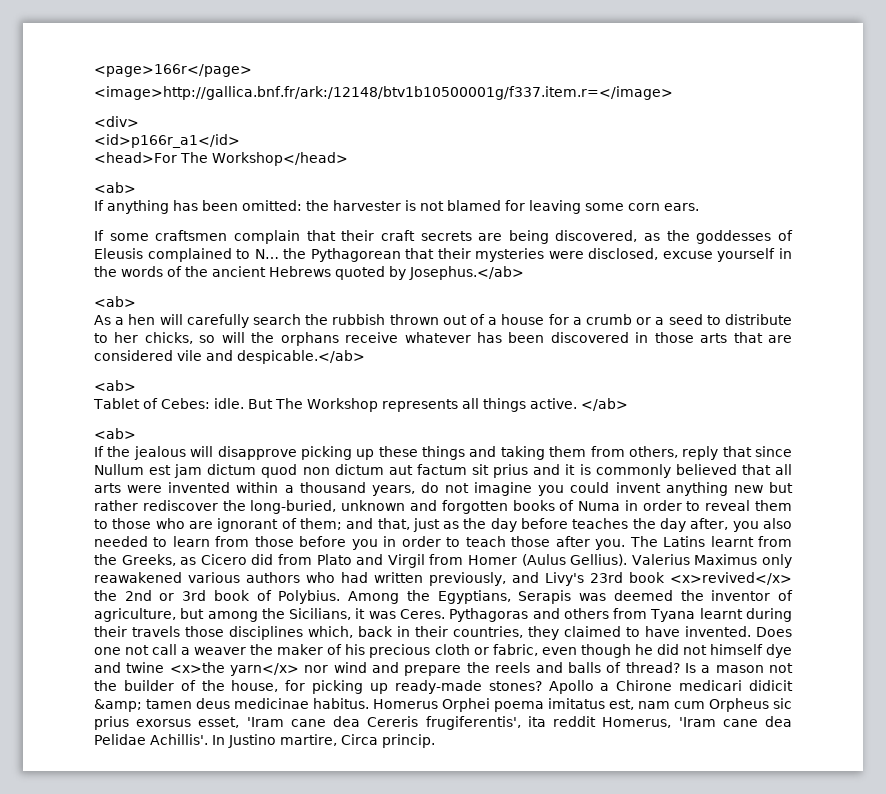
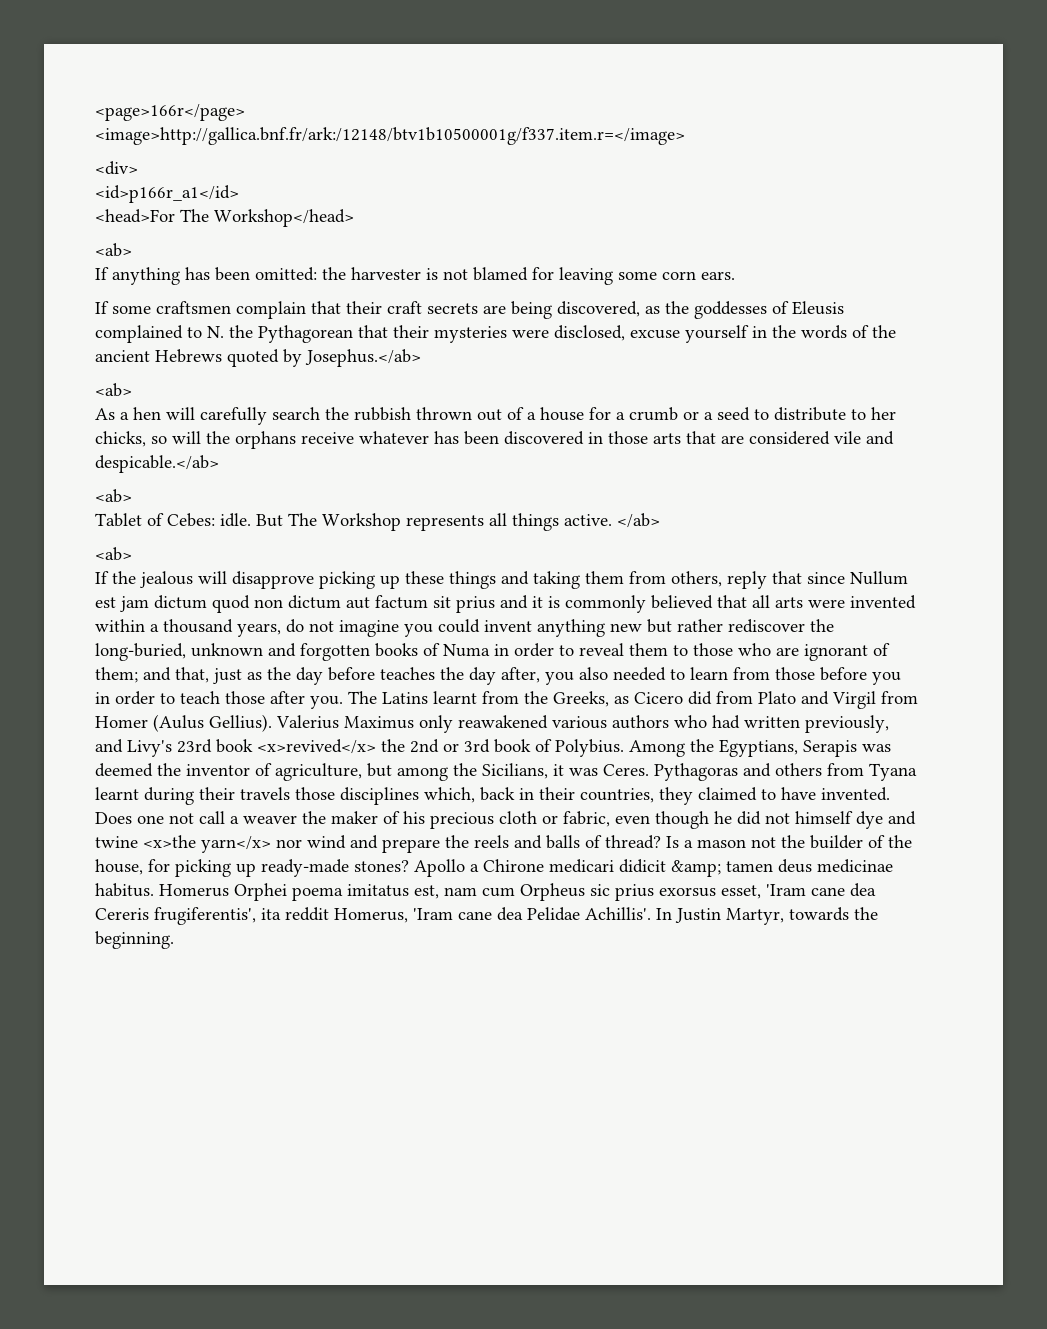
- If some craftsmen complain that their craft secrets are being discovered, as the goddesses of Eleusis complained to N… the Pythagorean that their mysteries were disclosed, excuse yourself in the words of the ancient Hebrews quoted by Josephus.</ab>
+ If some craftsmen complain that their craft secrets are being discovered, as the goddesses of Eleusis complained to N. the Pythagorean that their mysteries were disclosed, excuse yourself in the words of the ancient Hebrews quoted by Josephus.</ab>
- In Justino martire, Circa princip.
+ In Justin Martyr, towards the beginning.

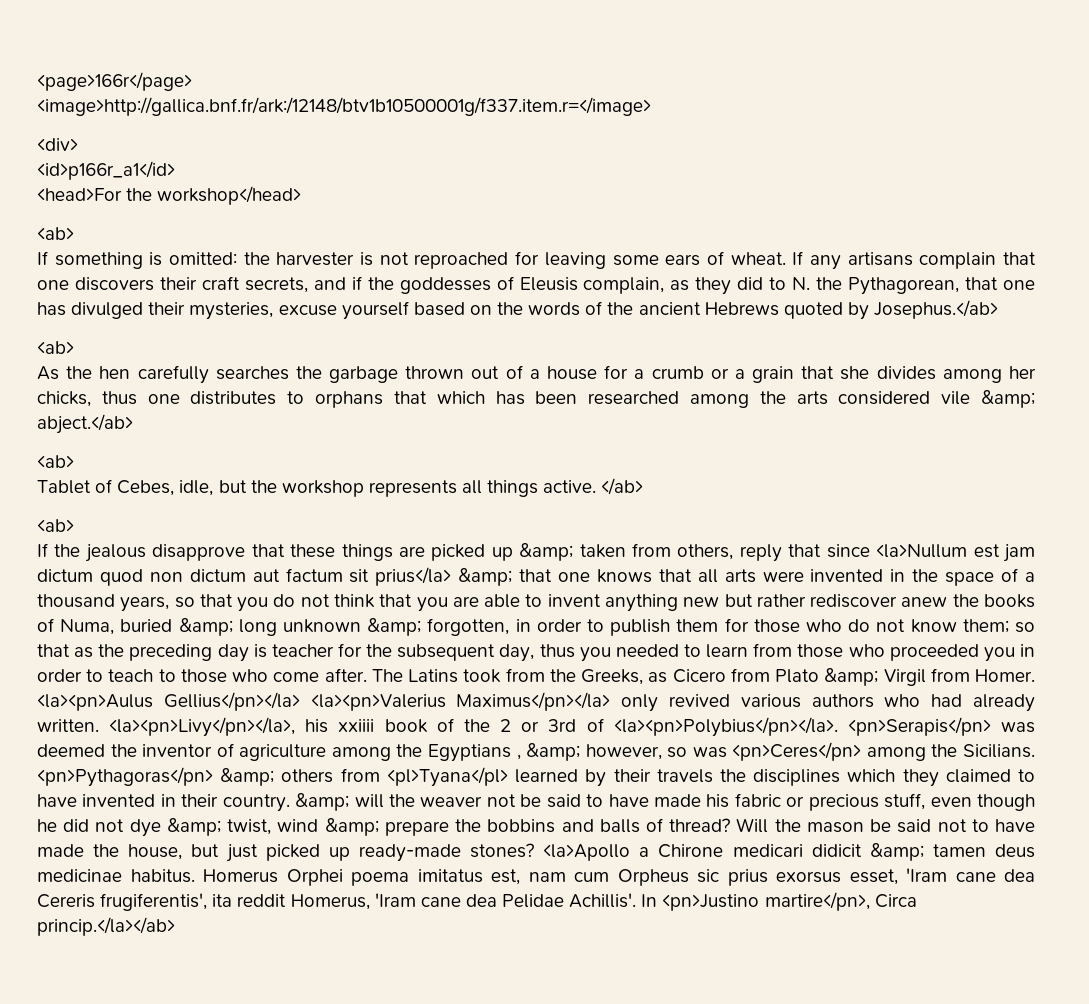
- <head>For The Workshop</head>
+ <head>For the workshop</head>
  <ab>
- If anything has been omitted: the harvester is not blamed for leaving some corn ears.
- If some craftsmen complain that their craft secrets are being discovered, as the goddesses of Eleusis complained to N. the Pythagorean that their mysteries were disclosed, excuse yourself in the words of the ancient Hebrews quoted by Josephus.</ab>
+ If something is omitted: the harvester is not reproached for leaving some ears of wheat. If any artisans complain that one discovers their craft secrets, and if the goddesses of Eleusis complain, as they did to N. the Pythagorean, that one has divulged their mysteries, excuse yourself based on the words of the ancient Hebrews quoted by Josephus.</ab>
- As a hen will carefully search the rubbish thrown out of a house for a crumb or a seed to distribute to her chicks, so will the orphans receive whatever has been discovered in those arts that are considered vile and despicable.</ab>
+ As the hen carefully searches the garbage thrown out of a house for a crumb or a grain that she divides among her chicks, thus one distributes to orphans that which has been researched among the arts considered vile &amp; abject.</ab>
  <ab>
- Tablet of Cebes: idle. But The Workshop represents all things active.
+ Tablet of Cebes, idle, but the workshop represents all things active.
- If the jealous will disapprove picking up these things and taking them from others, reply that since Nullum est jam dictum quod non dictum aut factum sit prius and it is commonly believed that all arts were invented within a thousand years, do not imagine you could invent anything new but rather rediscover the long-buried, unknown and forgotten books of Numa in order to reveal them to those who are ignorant of them; and that, just as the day before teaches the day after, you also needed to learn from those before you in order to teach those after you.
+ If the jealous disapprove that these things are picked up &amp; taken from others, reply that since <la>Nullum est jam dictum quod non dictum aut factum sit prius</la> &amp; that one knows that all arts were invented in the space of a thousand years, so that you do not think that you are able to invent anything new but rather rediscover anew the books of Numa, buried &amp; long unknown &amp; forgotten, in order to publish them for those who do not know them; so that as the preceding day is teacher for the subsequent day, thus you needed to learn from those who proceeded you in order to teach to those who come after.
- The Latins learnt from the Greeks, as Cicero did from Plato and Virgil from Homer (Aulus Gellius). Valerius Maximus only reawakened various authors who had written previously, and Livy's 23rd book <x>revived</x> the 2nd or 3rd book of Polybius. Among the Egyptians, Serapis was deemed the inventor of agriculture, but among the Sicilians, it was Ceres. Pythagoras and others from Tyana learnt during their travels those disciplines which, back in their countries, they claimed to have invented. Does one not call a weaver the maker of his precious cloth or fabric, even though he did not himself dye and twine <x>the yarn</x> nor wind and prepare the reels and balls of thread?
+ The Latins took from the Greeks, as Cicero from Plato &amp; Virgil from Homer. <la><pn>Aulus Gellius</pn></la> <la><pn>Valerius Maximus</pn></la> only revived various authors who had already written. <la><pn>Livy</pn></la>, his xxiiii book of the 2 or 3rd of <la><pn>Polybius</pn></la>. <pn>Serapis</pn> was deemed the inventor of agriculture among the Egyptians , &amp; however, so was <pn>Ceres</pn> among the Sicilians. <pn>Pythagoras</pn> &amp; others from <pl>Tyana</pl> learned by their travels the disciplines which they claimed to have invented in their country. &amp; will the weaver not be said to have made his fabric or precious stuff, even though he did not dye &amp; twist, wind &amp; prepare the bobbins and balls of thread?
- Is a mason not the builder of the house, for picking up ready-made stones?
+ Will the mason be said not to have made the house, but just picked up ready-made stones?
- Apollo a Chirone medicari didicit &amp; tamen deus medicinae habitus.
+ <la>Apollo a Chirone medicari didicit &amp; tamen deus medicinae habitus.
- In Justin Martyr, towards the beginning.
+ In <pn>Justino martire</pn>, Circa princip.</la></ab>

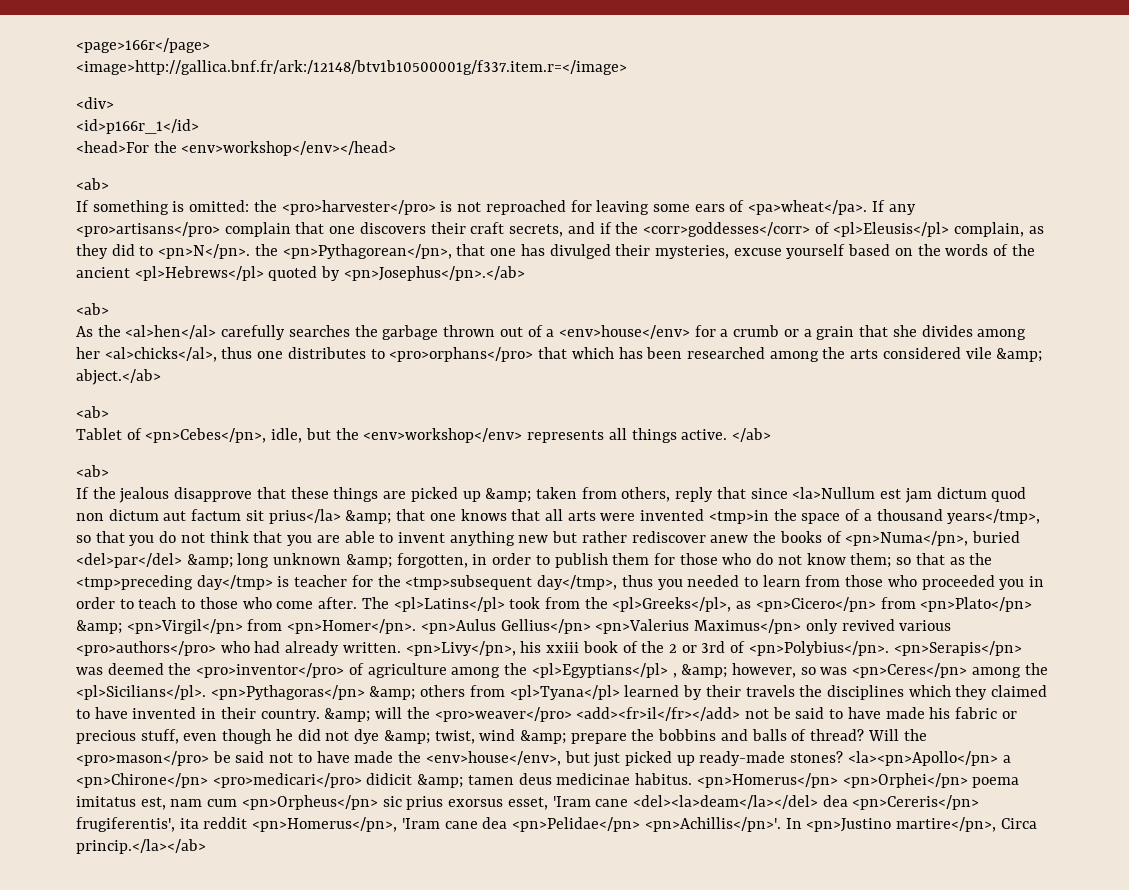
- <id>p166r_a1</id>
+ <id>p166r_1</id>
- <head>For the workshop</head>
+ <head>For the <env>workshop</env></head>
- If something is omitted: the harvester is not reproached for leaving some ears of wheat.
+ If something is omitted: the <pro>harvester</pro> is not reproached for leaving some ears of <pa>wheat</pa>.
- If any artisans complain that one discovers their craft secrets, and if the goddesses of Eleusis complain, as they did to N. the Pythagorean, that one has divulged their mysteries, excuse yourself based on the words of the ancient Hebrews quoted by Josephus.</ab>
+ If any <pro>artisans</pro> complain that one discovers their craft secrets, and if the <corr>goddesses</corr> of <pl>Eleusis</pl> complain, as they did to <pn>N</pn>. the <pn>Pythagorean</pn>, that one has divulged their mysteries, excuse yourself based on the words of the ancient <pl>Hebrews</pl> quoted by <pn>Josephus</pn>.</ab>
- As the hen carefully searches the garbage thrown out of a house for a crumb or a grain that she divides among her chicks, thus one distributes to orphans that which has been researched among the arts considered vile &amp; abject.</ab>
+ As the <al>hen</al> carefully searches the garbage thrown out of a <env>house</env> for a crumb or a grain that she divides among her <al>chicks</al>, thus one distributes to <pro>orphans</pro> that which has been researched among the arts considered vile &amp; abject.</ab>
- Tablet of Cebes, idle, but the workshop represents all things active.
+ Tablet of <pn>Cebes</pn>, idle, but the <env>workshop</env> represents all things active.
- that one knows that all arts were invented in the space of a thousand years, so that you do not think that you are able to invent anything new but rather rediscover anew the books of Numa, buried &amp;
+ that one knows that all arts were invented <tmp>in the space of a thousand years</tmp>, so that you do not think that you are able to invent anything new but rather rediscover anew the books of <pn>Numa</pn>, buried <del>par</del> &amp;
- so that as the preceding day is teacher for the subsequent day, thus you needed to learn from those who proceeded you in order to teach to those who come after.
+ so that as the <tmp>preceding day</tmp> is teacher for the <tmp>subsequent day</tmp>, thus you needed to learn from those who proceeded you in order to teach to those who come after.
- The Latins took from the Greeks, as Cicero from Plato &amp; Virgil from Homer. <la><pn>Aulus Gellius</pn></la> <la><pn>Valerius Maximus</pn></la> only revived various authors who had already written.
+ The <pl>Latins</pl> took from the <pl>Greeks</pl>, as <pn>Cicero</pn> from <pn>Plato</pn> &amp; <pn>Virgil</pn> from <pn>Homer</pn>. <pn>Aulus Gellius</pn> <pn>Valerius Maximus</pn> only revived various <pro>authors</pro> who had already written.
- <la><pn>Livy</pn></la>, his xxiiii book of the 2 or 3rd of <la><pn>Polybius</pn></la>.
+ <pn>Livy</pn>, his xxiii book of the 2 or 3rd of <pn>Polybius</pn>.
- <pn>Serapis</pn> was deemed the inventor of agriculture among the Egyptians , &amp; however, so was <pn>Ceres</pn> among the Sicilians.
+ <pn>Serapis</pn> was deemed the <pro>inventor</pro> of agriculture among the <pl>Egyptians</pl> , &amp; however, so was <pn>Ceres</pn> among the <pl>Sicilians</pl>.
- &amp; will the weaver not be said to have made his fabric or precious stuff, even though he did not dye &amp; twist, wind &amp; prepare the bobbins and balls of thread?
+ &amp; will the <pro>weaver</pro> <add><fr>il</fr></add> not be said to have made his fabric or precious stuff, even though he did not dye &amp; twist, wind &amp; prepare the bobbins and balls of thread?
- Will the mason be said not to have made the house, but just picked up ready-made stones?
+ Will the <pro>mason</pro> be said not to have made the <env>house</env>, but just picked up ready-made stones?
- <la>Apollo a Chirone medicari didicit &amp; tamen deus medicinae habitus.
+ <la><pn>Apollo</pn> a <pn>Chirone</pn> <pro>medicari</pro> didicit &amp; tamen deus medicinae habitus.
- Homerus Orphei poema imitatus est, nam cum Orpheus sic prius exorsus esset, 'Iram cane dea Cereris frugiferentis', ita reddit Homerus, 'Iram cane dea Pelidae Achillis'.
+ <pn>Homerus</pn> <pn>Orphei</pn> poema imitatus est, nam cum <pn>Orpheus</pn> sic prius exorsus esset, 'Iram cane <del><la>deam</la></del> dea <pn>Cereris</pn> frugiferentis', ita reddit <pn>Homerus</pn>, 'Iram cane dea <pn>Pelidae</pn> <pn>Achillis</pn>'.

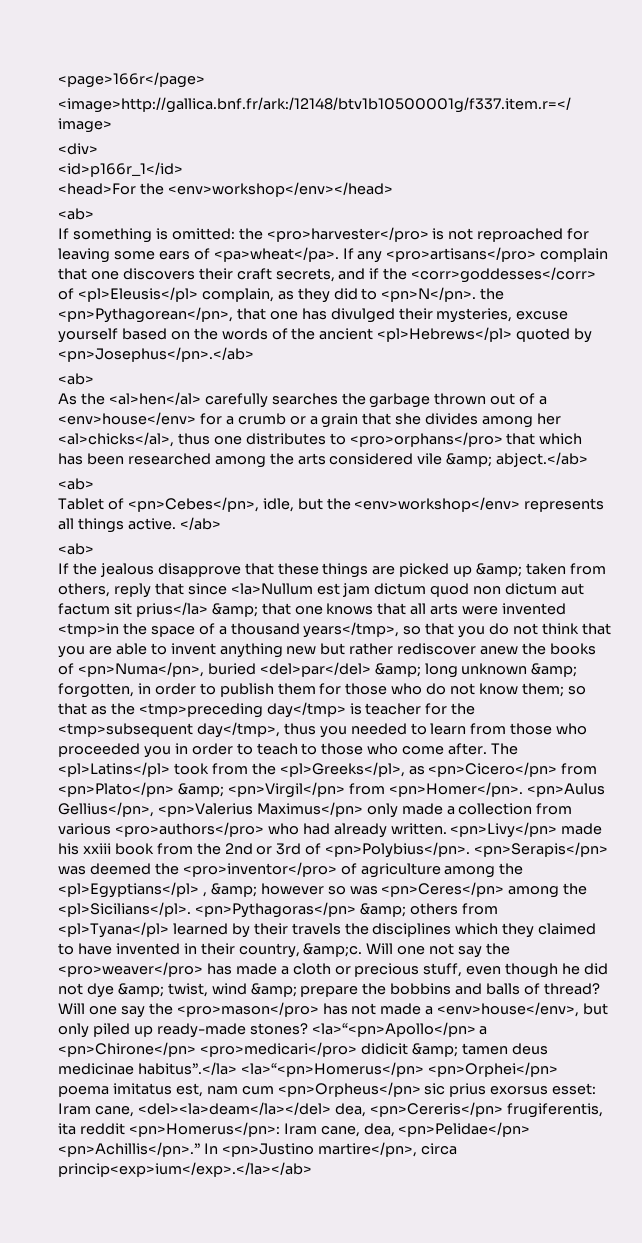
- <pn>Aulus Gellius</pn> <pn>Valerius Maximus</pn> only revived various <pro>authors</pro> who had already written.
+ <pn>Aulus Gellius</pn>, <pn>Valerius Maximus</pn> only made a collection from various <pro>authors</pro> who had already written.
- <pn>Livy</pn>, his xxiii book of the 2 or 3rd of <pn>Polybius</pn>.
+ <pn>Livy</pn> made his xxiii book from the 2nd or 3rd of <pn>Polybius</pn>.
- <pn>Serapis</pn> was deemed the <pro>inventor</pro> of agriculture among the <pl>Egyptians</pl> , &amp; however, so was <pn>Ceres</pn> among the <pl>Sicilians</pl>.
+ <pn>Serapis</pn> was deemed the <pro>inventor</pro> of agriculture among the <pl>Egyptians</pl> , &amp; however so was <pn>Ceres</pn> among the <pl>Sicilians</pl>.
- <pn>Pythagoras</pn> &amp; others from <pl>Tyana</pl> learned by their travels the disciplines which they claimed to have invented in their country. &amp; will the <pro>weaver</pro> <add><fr>il</fr></add> not be said to have made his fabric or precious stuff, even though he did not dye &amp; twist, wind &amp; prepare the bobbins and balls of thread?
+ <pn>Pythagoras</pn> &amp; others from <pl>Tyana</pl> learned by their travels the disciplines which they claimed to have invented in their country, &amp;c. Will one not say the <pro>weaver</pro> has made a cloth or precious stuff, even though he did not dye &amp; twist, wind &amp; prepare the bobbins and balls of thread?
- Will the <pro>mason</pro> be said not to have made the <env>house</env>, but just picked up ready-made stones?
+ Will one say the <pro>mason</pro> has not made a <env>house</env>, but only piled up ready-made stones?
- <la><pn>Apollo</pn> a <pn>Chirone</pn> <pro>medicari</pro> didicit &amp; tamen deus medicinae habitus. <pn>Homerus</pn> <pn>Orphei</pn> poema imitatus est, nam cum <pn>Orpheus</pn> sic prius exorsus esset, 'Iram cane <del><la>deam</la></del> dea <pn>Cereris</pn> frugiferentis', ita reddit <pn>Homerus</pn>, 'Iram cane dea <pn>Pelidae</pn> <pn>Achillis</pn>'.
+ <la>“<pn>Apollo</pn> a <pn>Chirone</pn> <pro>medicari</pro> didicit &amp; tamen deus medicinae habitus”.</la> <la>“<pn>Homerus</pn> <pn>Orphei</pn> poema imitatus est, nam cum <pn>Orpheus</pn> sic prius exorsus esset: Iram cane, <del><la>deam</la></del> dea, <pn>Cereris</pn> frugiferentis, ita reddit <pn>Homerus</pn>: Iram cane, dea, <pn>Pelidae</pn> <pn>Achillis</pn>.”
- In <pn>Justino martire</pn>, Circa princip.</la></ab>
+ In <pn>Justino martire</pn>, circa princip<exp>ium</exp>.</la></ab>

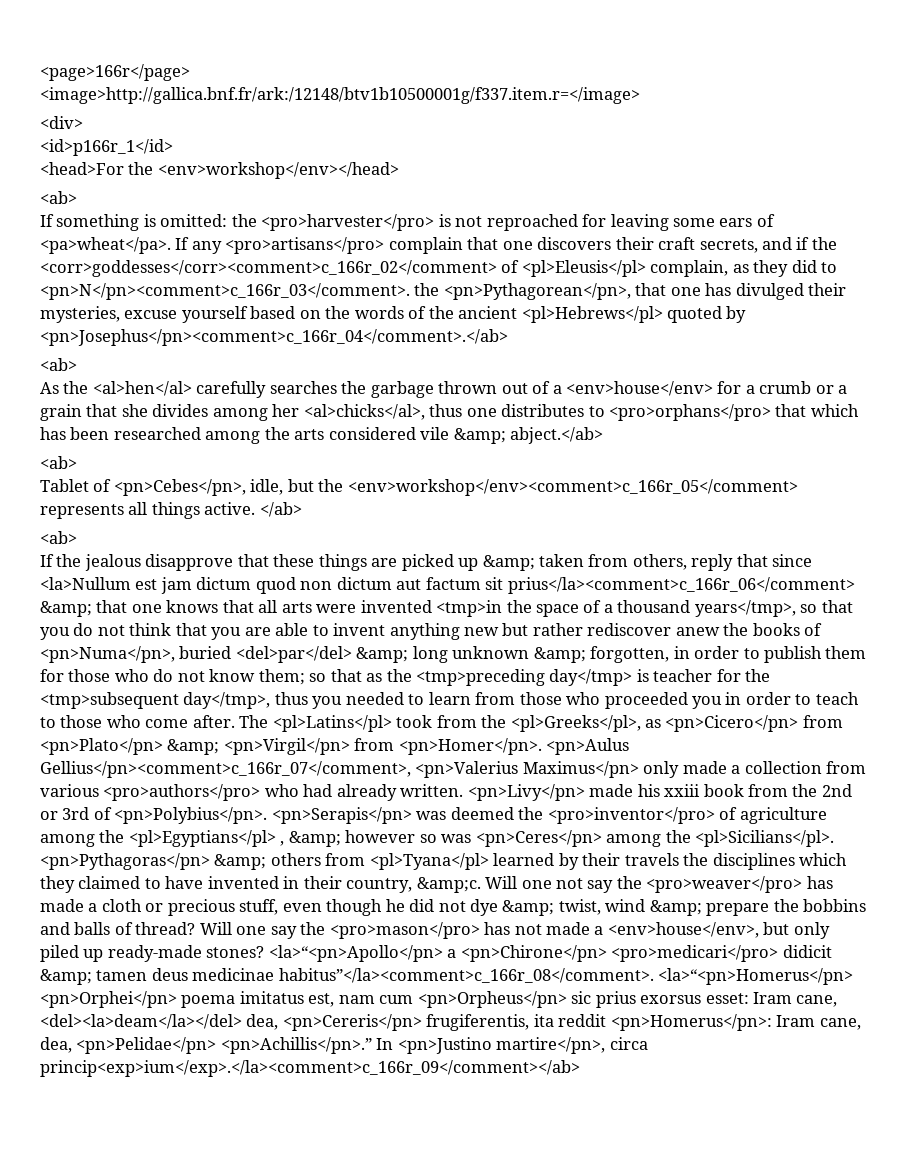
- If any <pro>artisans</pro> complain that one discovers their craft secrets, and if the <corr>goddesses</corr> of <pl>Eleusis</pl> complain, as they did to <pn>N</pn>. the <pn>Pythagorean</pn>, that one has divulged their mysteries, excuse yourself based on the words of the ancient <pl>Hebrews</pl> quoted by <pn>Josephus</pn>.</ab>
+ If any <pro>artisans</pro> complain that one discovers their craft secrets, and if the <corr>goddesses</corr><comment>c_166r_02</comment> of <pl>Eleusis</pl> complain, as they did to <pn>N</pn><comment>c_166r_03</comment>. the <pn>Pythagorean</pn>, that one has divulged their mysteries, excuse yourself based on the words of the ancient <pl>Hebrews</pl> quoted by <pn>Josephus</pn><comment>c_166r_04</comment>.</ab>
- Tablet of <pn>Cebes</pn>, idle, but the <env>workshop</env> represents all things active.
+ Tablet of <pn>Cebes</pn>, idle, but the <env>workshop</env><comment>c_166r_05</comment> represents all things active.
- taken from others, reply that since <la>Nullum est jam dictum quod non dictum aut factum sit prius</la> &amp;
+ taken from others, reply that since <la>Nullum est jam dictum quod non dictum aut factum sit prius</la><comment>c_166r_06</comment> &amp;
- <pn>Aulus Gellius</pn>, <pn>Valerius Maximus</pn> only made a collection from various <pro>authors</pro> who had already written.
+ <pn>Aulus Gellius</pn><comment>c_166r_07</comment>, <pn>Valerius Maximus</pn> only made a collection from various <pro>authors</pro> who had already written.
- <la>“<pn>Apollo</pn> a <pn>Chirone</pn> <pro>medicari</pro> didicit &amp; tamen deus medicinae habitus”.</la> <la>“<pn>Homerus</pn> <pn>Orphei</pn> poema imitatus est, nam cum <pn>Orpheus</pn> sic prius exorsus esset: Iram cane, <del><la>deam</la></del> dea, <pn>Cereris</pn> frugiferentis, ita reddit <pn>Homerus</pn>: Iram cane, dea, <pn>Pelidae</pn> <pn>Achillis</pn>.”
+ <la>“<pn>Apollo</pn> a <pn>Chirone</pn> <pro>medicari</pro> didicit &amp; tamen deus medicinae habitus”</la><comment>c_166r_08</comment>. <la>“<pn>Homerus</pn> <pn>Orphei</pn> poema imitatus est, nam cum <pn>Orpheus</pn> sic prius exorsus esset: Iram cane, <del><la>deam</la></del> dea, <pn>Cereris</pn> frugiferentis, ita reddit <pn>Homerus</pn>: Iram cane, dea, <pn>Pelidae</pn> <pn>Achillis</pn>.”
- In <pn>Justino martire</pn>, circa princip<exp>ium</exp>.</la></ab>
+ In <pn>Justino martire</pn>, circa princip<exp>ium</exp>.</la><comment>c_166r_09</comment></ab>

